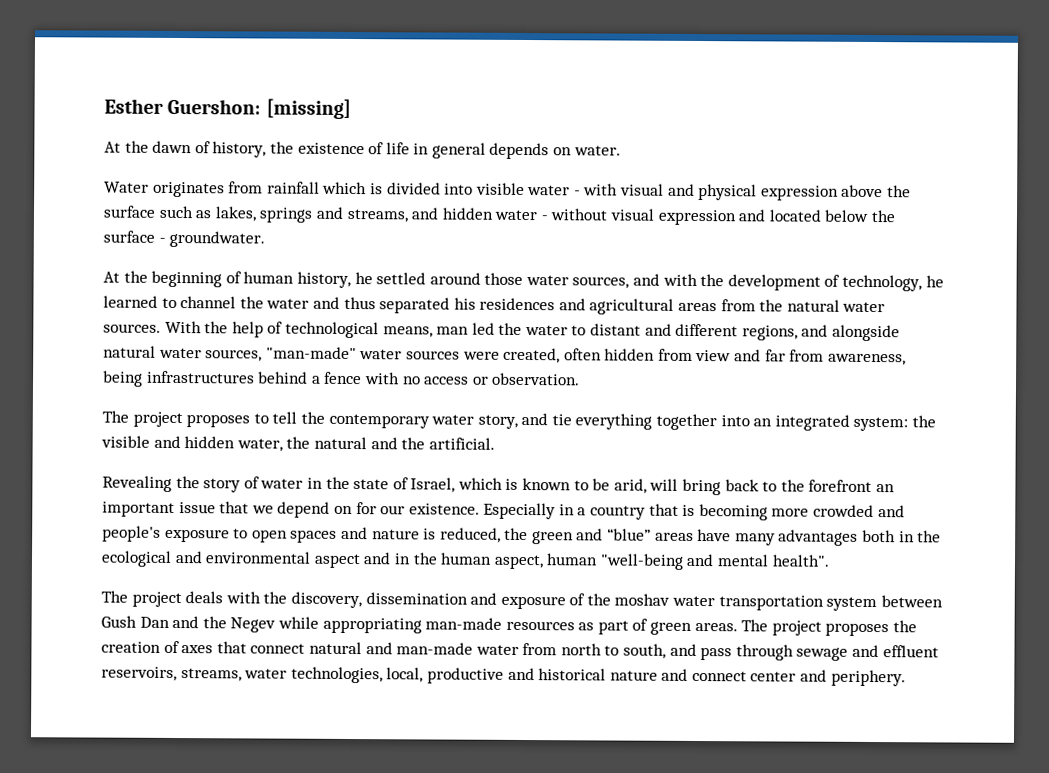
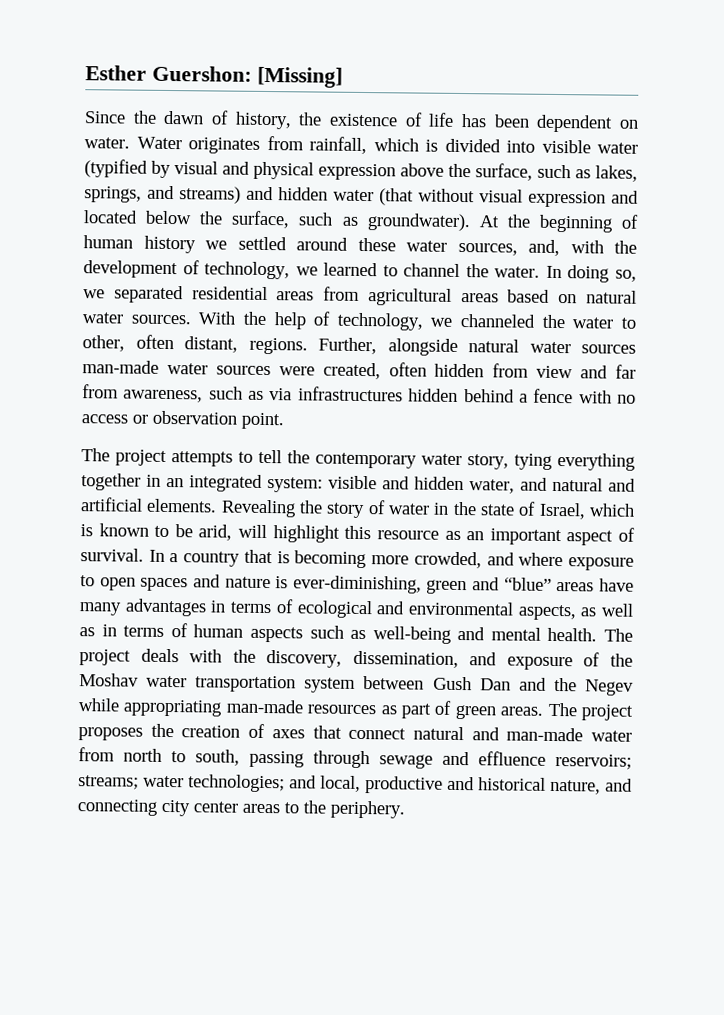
- Esther Guershon: [missing]
- At the dawn of history, the existence of life in general depends on water.
- Water originates from rainfall which is divided into visible water - with visual and physical expression above the surface such as lakes, springs and streams, and hidden water - without visual expression and located below the surface - groundwater.
- At the beginning of human history, he settled around those water sources, and with the development of technology, he learned to channel the water and thus separated his residences and agricultural areas from the natural water sources.
+ Esther Guershon: [Missing]
+ Since the dawn of history, the existence of life has been dependent on water. Water originates from rainfall, which is divided into visible water (typified by visual and physical expression above the surface, such as lakes, springs, and streams) and hidden water (that without visual expression and located below the surface, such as groundwater). At the beginning of human history we settled around these water sources, and, with the development of technology, we learned to channel the water. In doing so, we separated residential areas from agricultural areas based on natural water sources.
- With the help of technological means, man led the water to distant and different regions, and alongside natural water sources, "man-made" water sources were created, often hidden from view and far from awareness, being infrastructures behind a fence with no access or observation.
- The project proposes to tell the contemporary water story, and tie everything together into an integrated system:
+ With the help of technology, we channeled the water to other, often distant, regions. Further, alongside natural water sources man-made water sources were created, often hidden from view and far from awareness, such as via infrastructures hidden behind a fence with no access or observation point.
+ The project attempts to tell the contemporary water story, tying everything together in an integrated system:
- the visible and hidden water, the natural and the artificial.
- Revealing the story of water in the state of Israel, which is known to be arid, will bring back to the forefront an important issue that we depend on for our existence. Especially in a country that is becoming more crowded and people's exposure to open spaces and nature is reduced, the green and “blue” areas have many advantages both in the ecological and environmental aspect and in the human aspect, human "well-being and mental health".
- The project deals with the discovery, dissemination and exposure of the moshav water transportation system between Gush Dan and the Negev while appropriating man-made resources as part of green areas.
+ visible and hidden water, and natural and artificial elements. Revealing the story of water in the state of Israel, which is known to be arid, will highlight this resource as an important aspect of survival. In a country that is becoming more crowded, and where exposure to open spaces and nature is ever-diminishing, green and “blue” areas have many advantages in terms of ecological and environmental aspects, as well as in terms of human aspects such as well-being and mental health. The project deals with the discovery, dissemination, and exposure of the Moshav water transportation system between Gush Dan and the Negev while appropriating man-made resources as part of green areas.
- The project proposes the creation of axes that connect natural and man-made water from north to south, and pass through sewage and effluent reservoirs, streams, water technologies, local, productive and historical nature and connect center and periphery.
+ The project proposes the creation of axes that connect natural and man-made water from north to south, passing through sewage and effluence reservoirs; streams; water technologies; and local, productive and historical nature, and connecting city center areas to the periphery.

